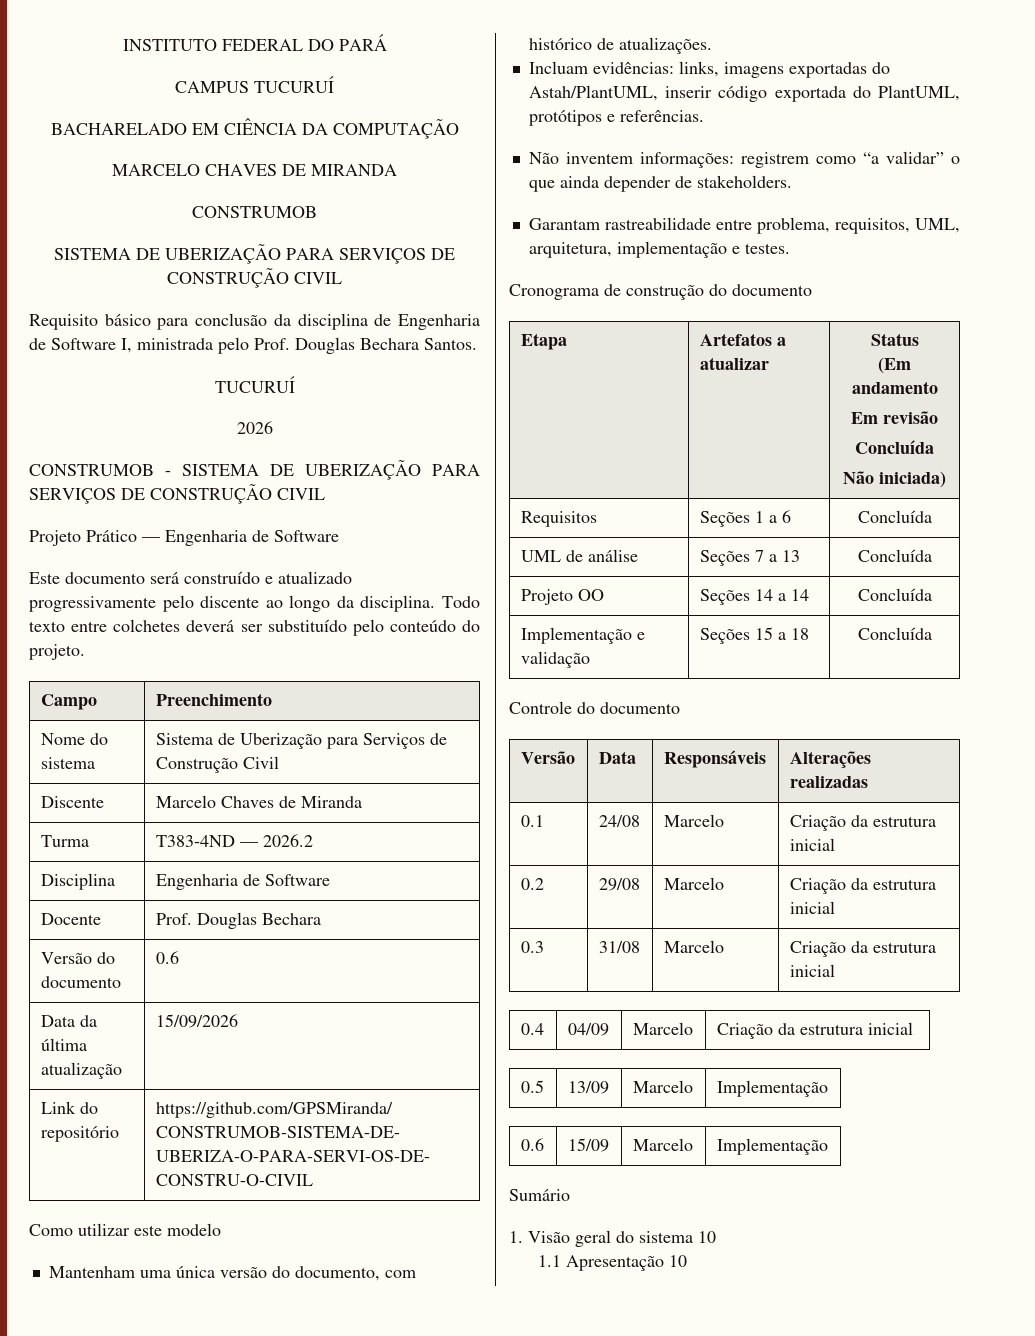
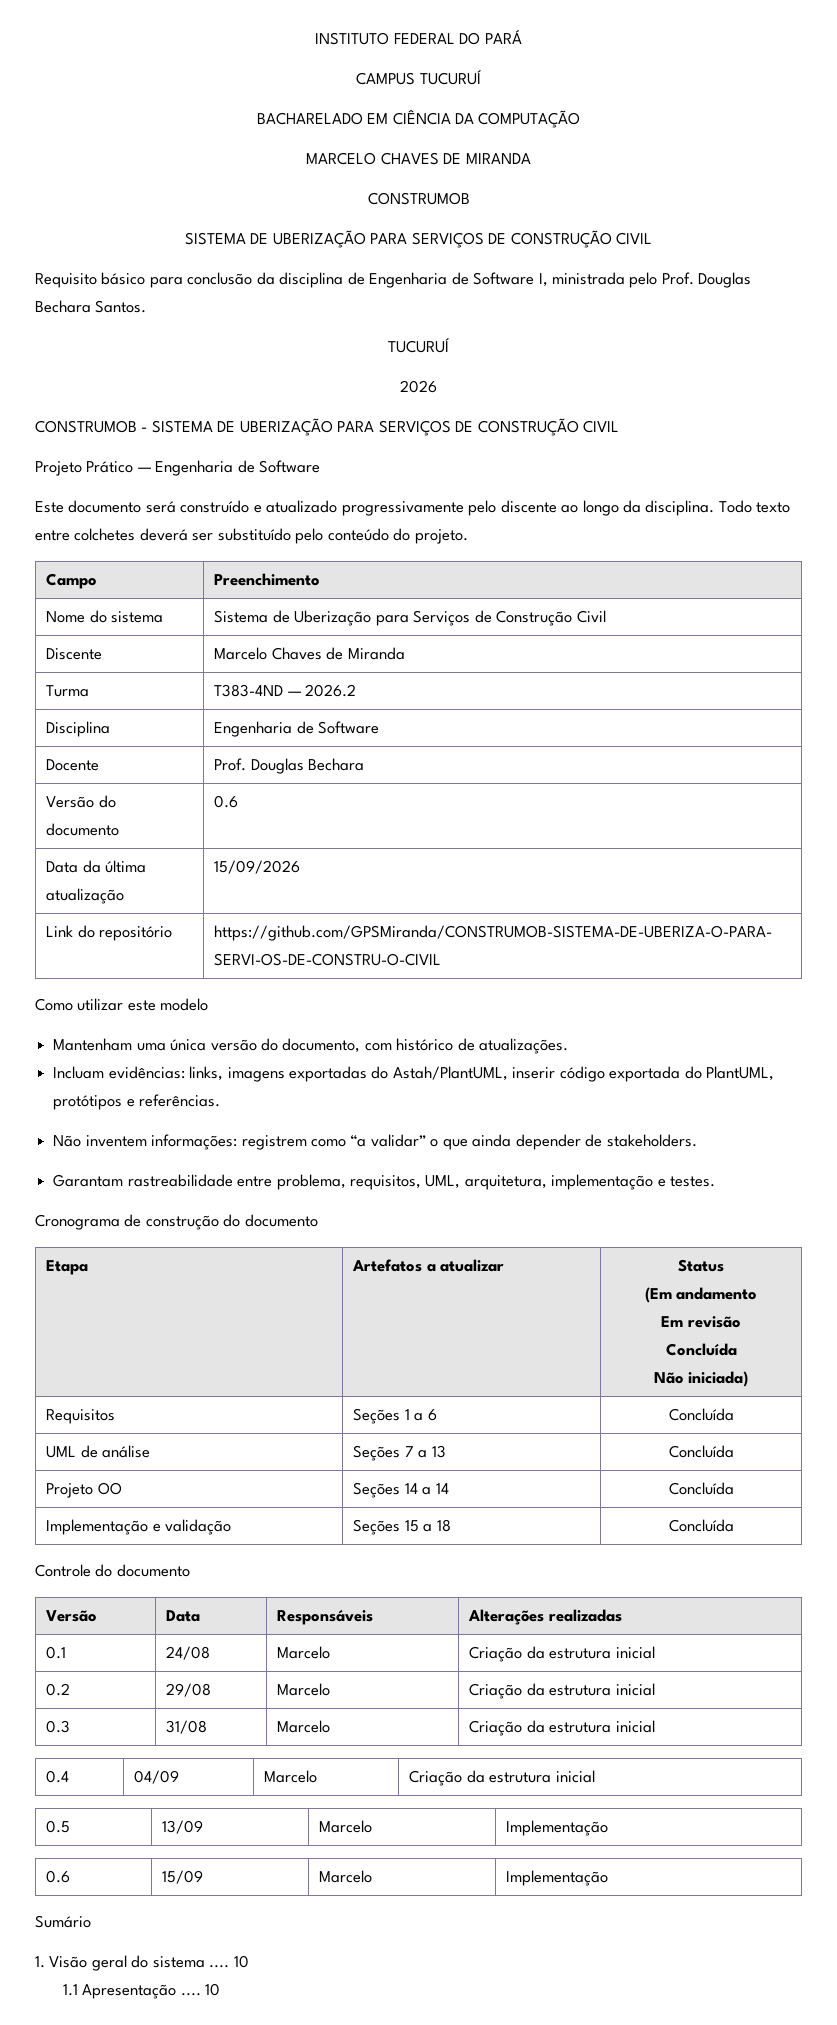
- 1. Visão geral do sistema 10
+ 1. Visão geral do sistema .... 10
- 1.1 Apresentação 10
+ 1.1 Apresentação .... 10

